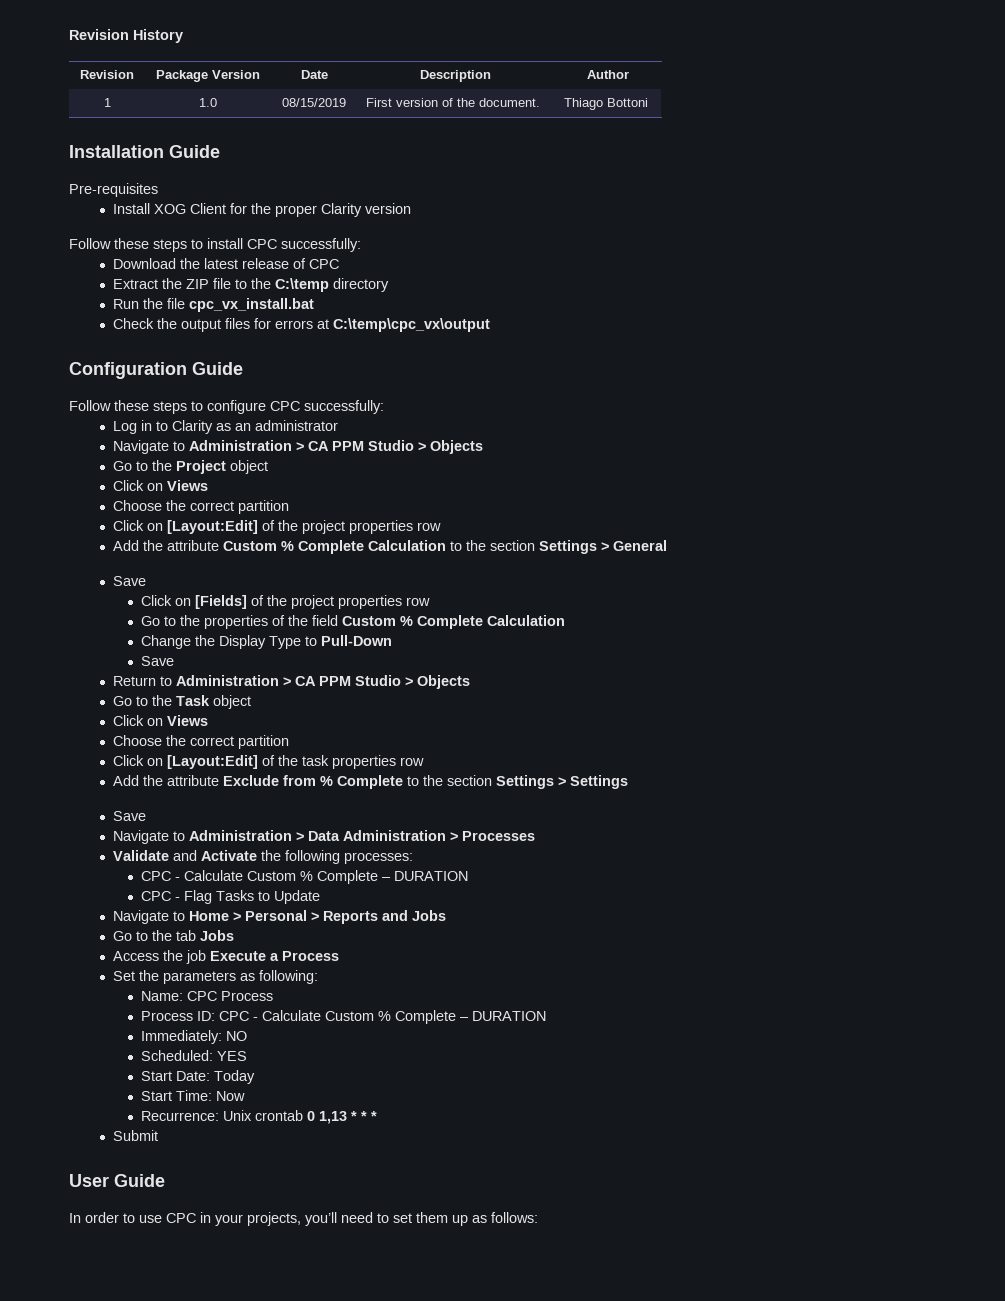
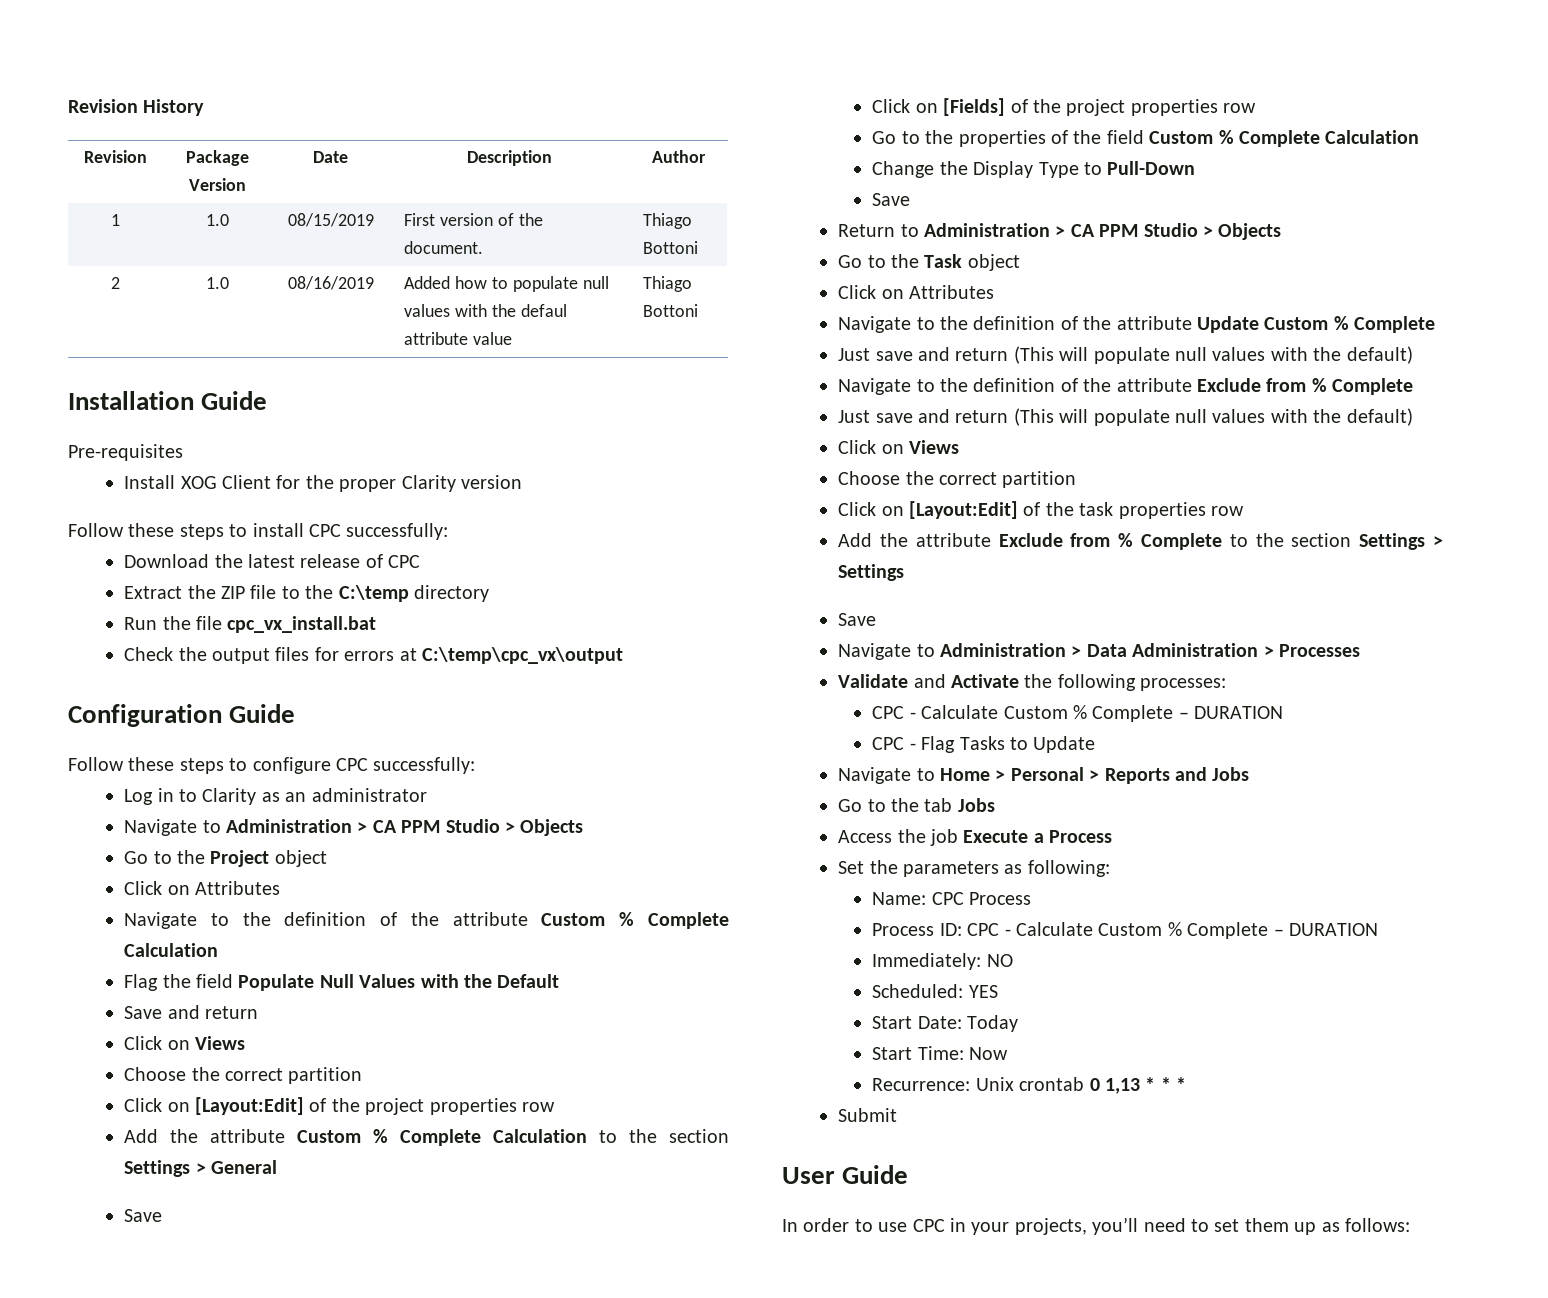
+ 2 | 1.0 | 08/16/2019 | Added how to populate null values with the defaul attribute value | Thiago Bottoni
  Go to the Project object
+ Click on Attributes
+ Navigate to the definition of the attribute Custom % Complete Calculation
+ Flag the field Populate Null Values with the Default
+ Save and return
  Go to the Task object
+ Click on Attributes
+ Navigate to the definition of the attribute Update Custom % Complete
+ Just save and return (This will populate null values with the default)
+ Navigate to the definition of the attribute Exclude from % Complete
+ Just save and return (This will populate null values with the default)

